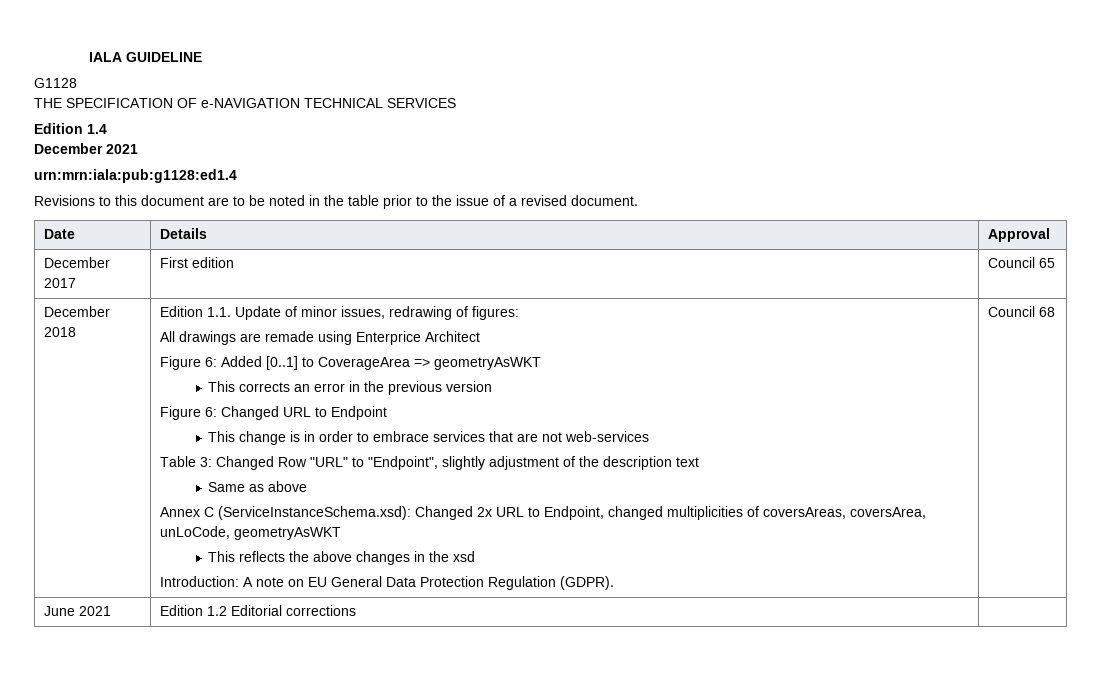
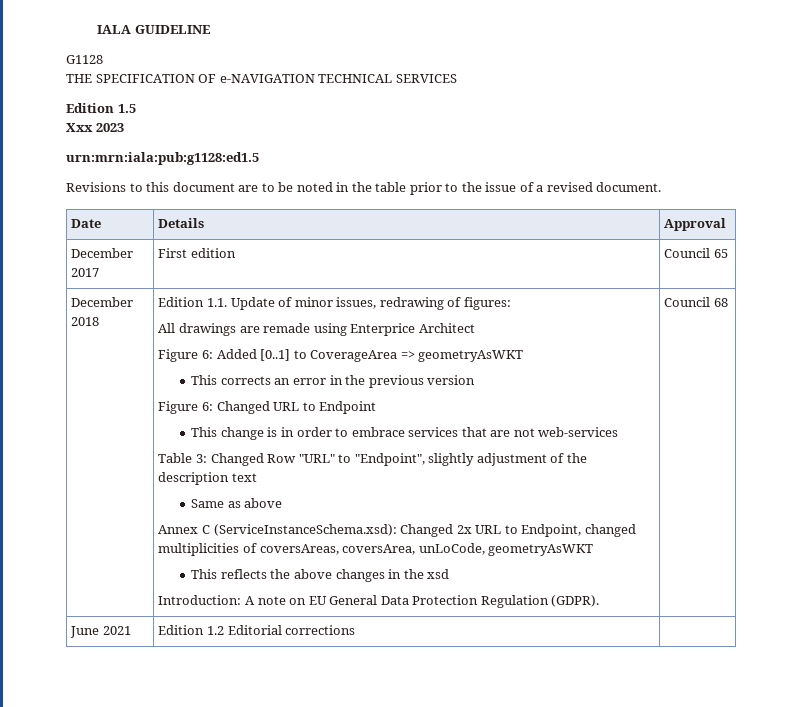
- Edition 1.4
- December 2021
- urn:mrn:iala:pub:g1128:ed1.4
+ Edition 1.5
+ Xxx 2023
+ urn:mrn:iala:pub:g1128:ed1.5

